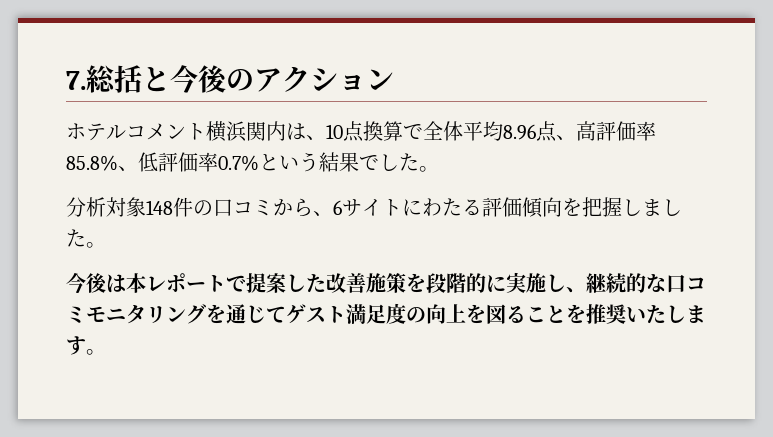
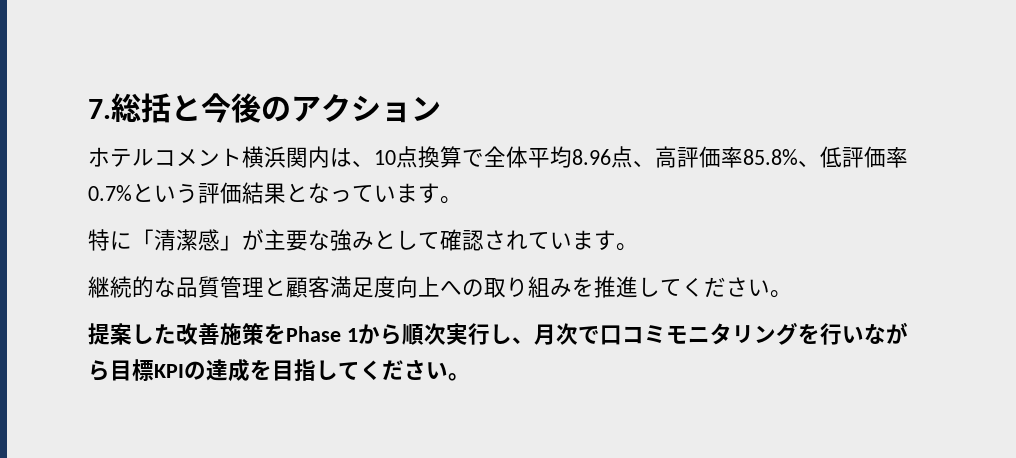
- ホテルコメント横浜関内は、10点換算で全体平均8.96点、高評価率85.8%、低評価率0.7%という結果でした。
- 分析対象148件の口コミから、6サイトにわたる評価傾向を把握しました。
- 今後は本レポートで提案した改善施策を段階的に実施し、継続的な口コミモニタリングを通じてゲスト満足度の向上を図ることを推奨いたします。
+ ホテルコメント横浜関内は、10点換算で全体平均8.96点、高評価率85.8%、低評価率0.7%という評価結果となっています。
+ 特に「清潔感」が主要な強みとして確認されています。
+ 継続的な品質管理と顧客満足度向上への取り組みを推進してください。
+ 提案した改善施策をPhase 1から順次実行し、月次で口コミモニタリングを行いながら目標KPIの達成を目指してください。

